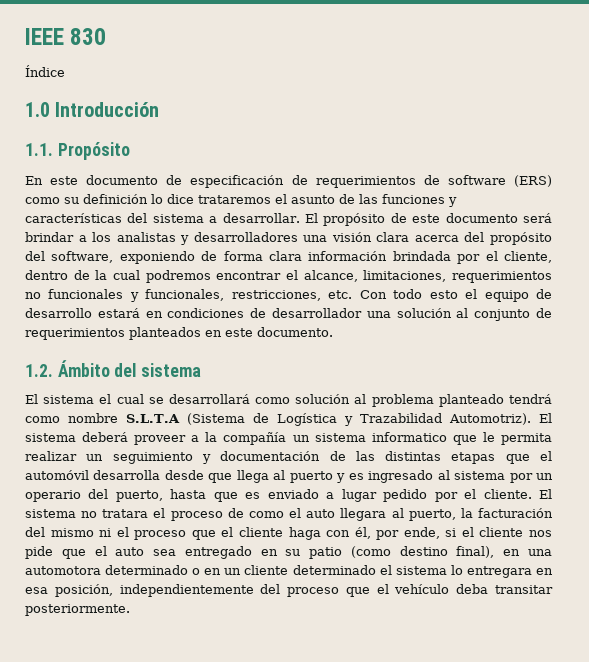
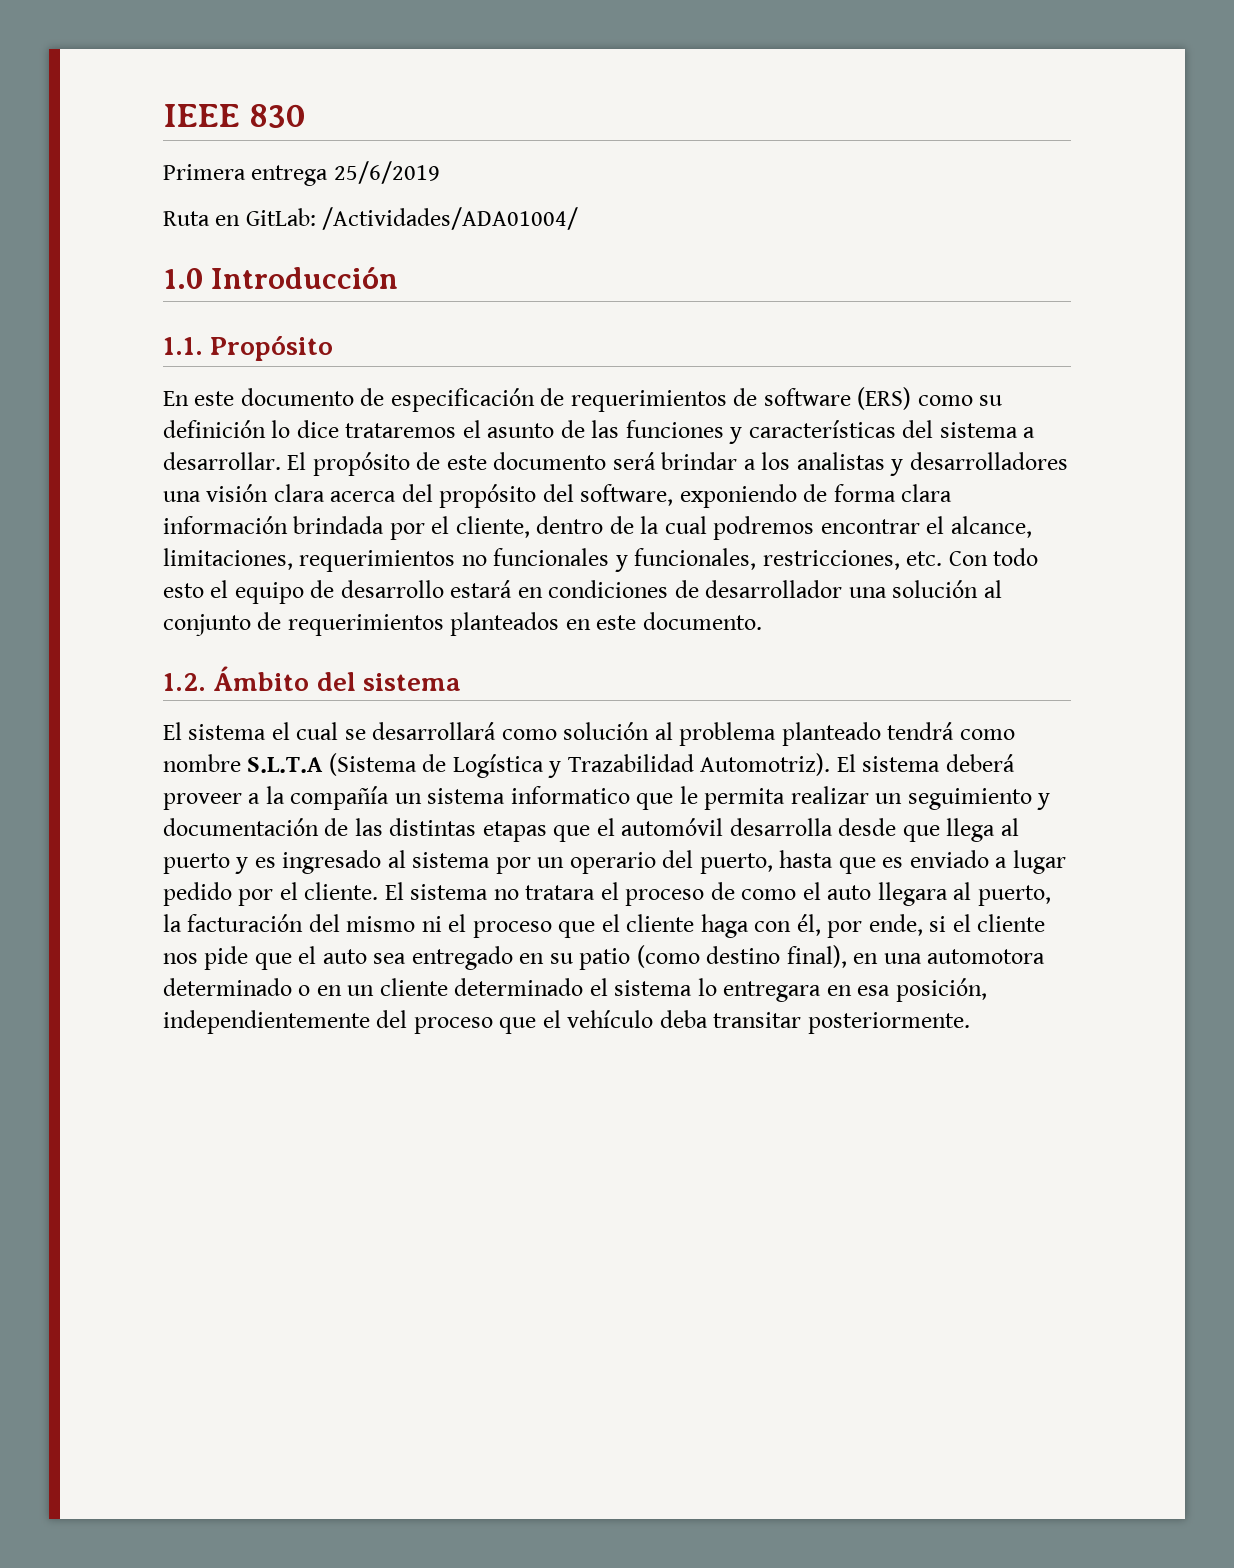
- Índice
+ Primera entrega 25/6/2019
+ Ruta en GitLab: /Actividades/ADA01004/

